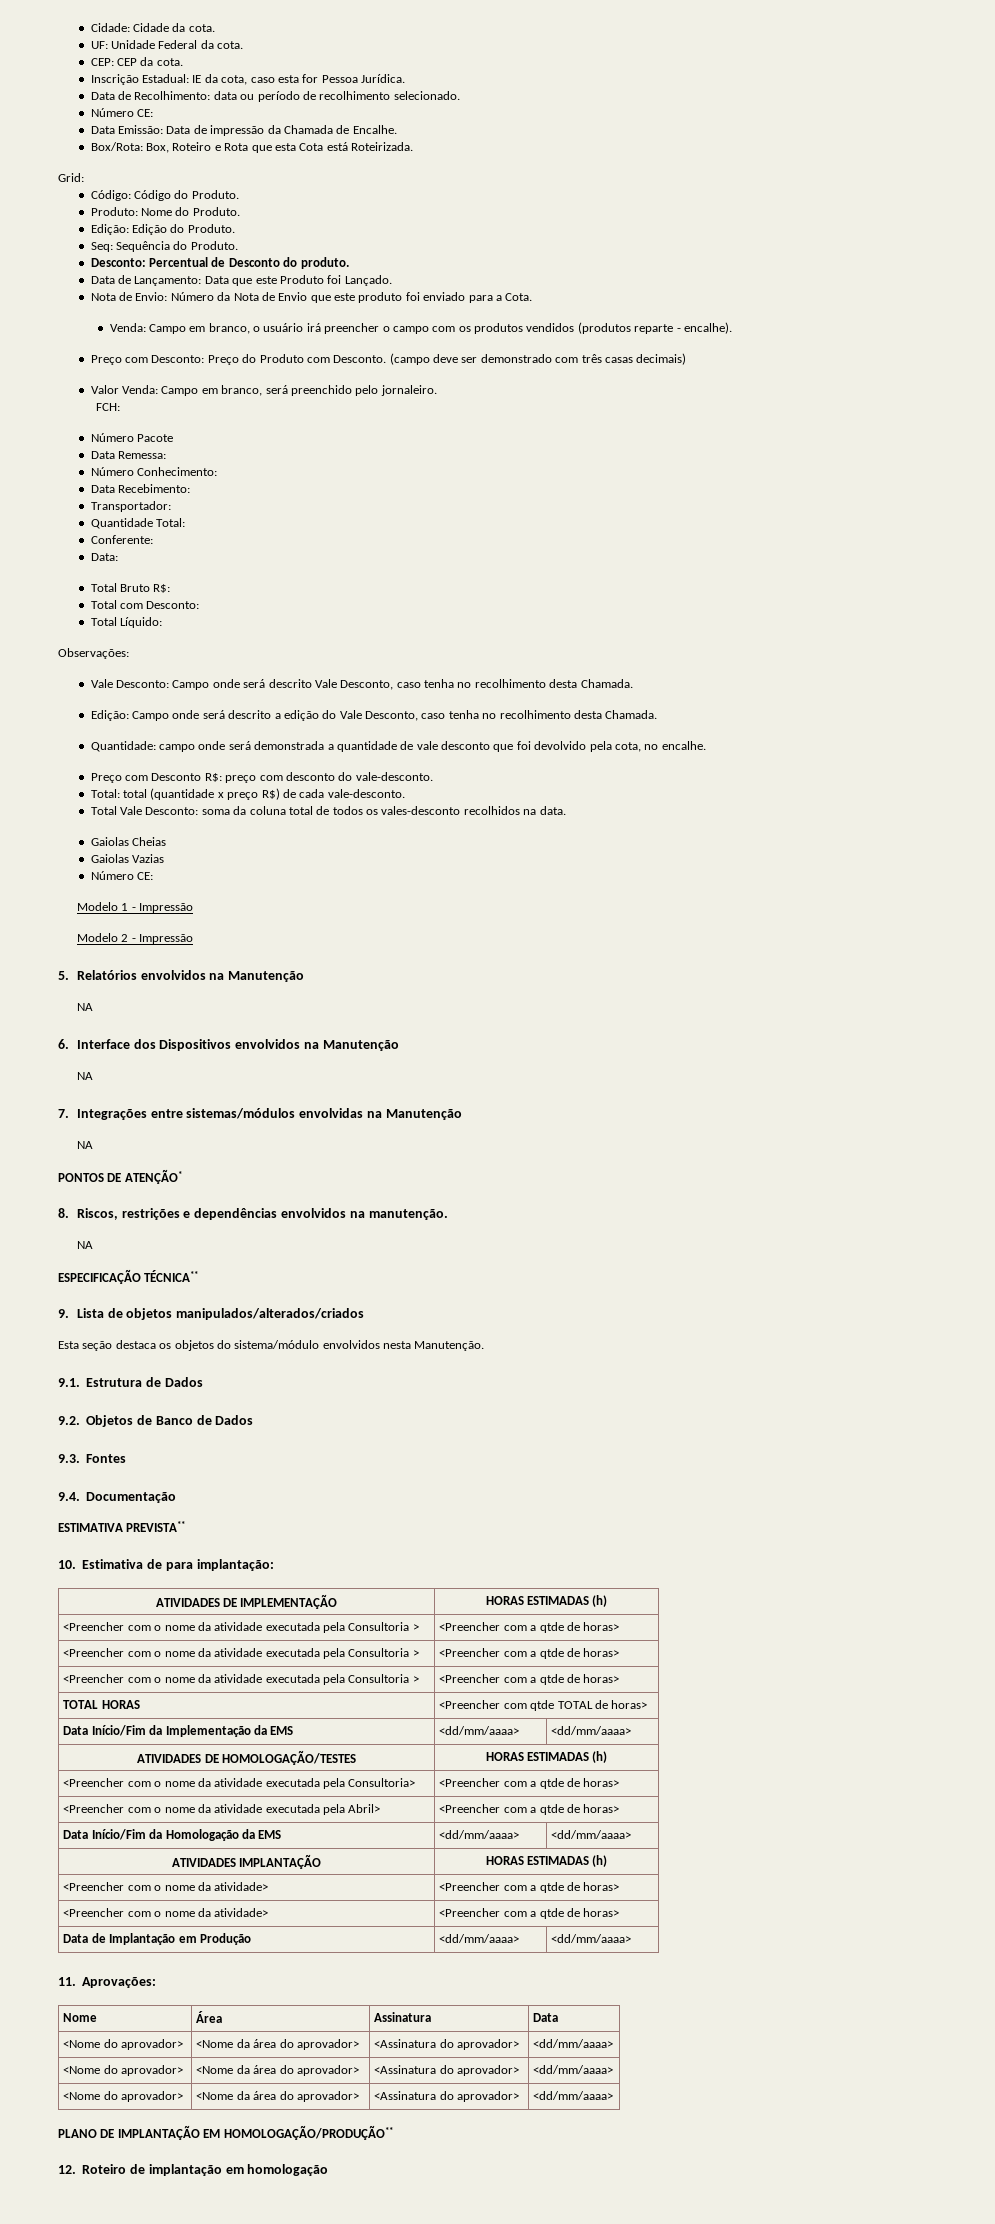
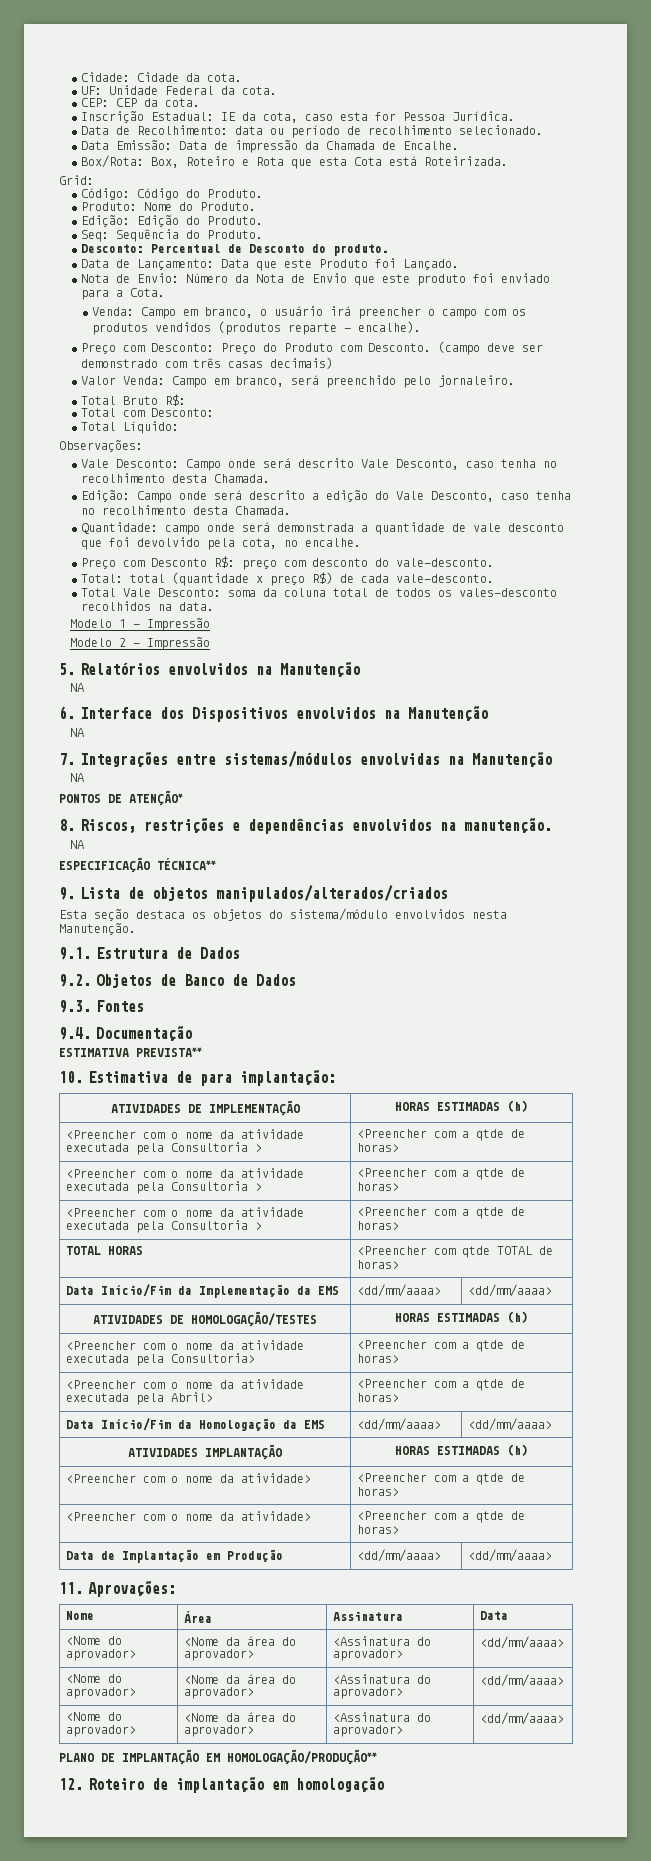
  Data de Recolhimento: data ou período de recolhimento selecionado.
- Número CE:
- FCH:
- Número Pacote
- Data Remessa:
- Número Conhecimento:
- Data Recebimento:
- Transportador:
- Quantidade Total:
- Conferente:
- Data:
- Gaiolas Cheias
- Gaiolas Vazias
- Número CE:

